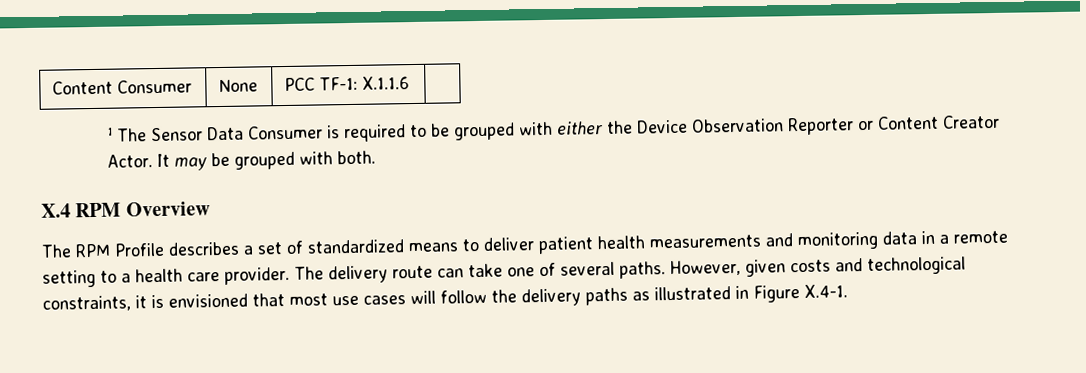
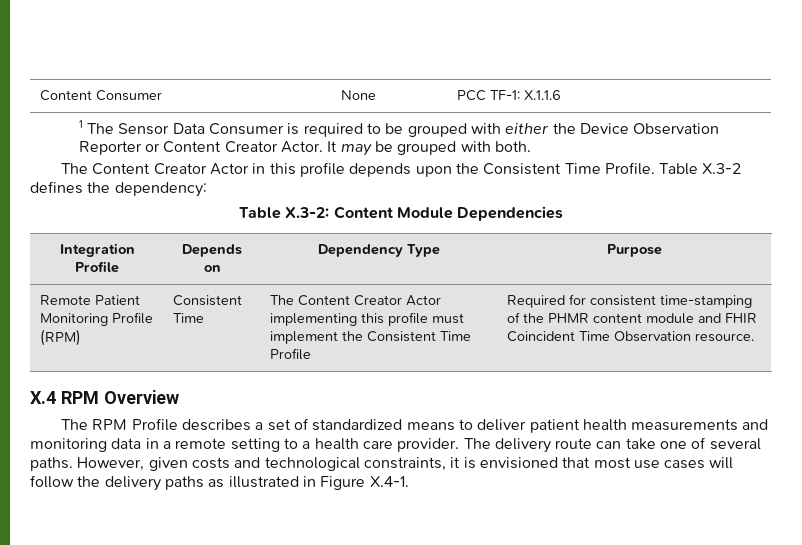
+ The Content Creator Actor in this profile depends upon the Consistent Time Profile. Table X.3-2 defines the dependency:
+ Table X.3-2: Content Module Dependencies
+ Integration Profile | Depends on | Dependency Type | Purpose
+ Remote Patient Monitoring Profile (RPM) | Consistent Time | The Content Creator Actor implementing this profile must implement the Consistent Time Profile | Required for consistent time-stamping of the PHMR content module and FHIR Coincident Time Observation resource.

